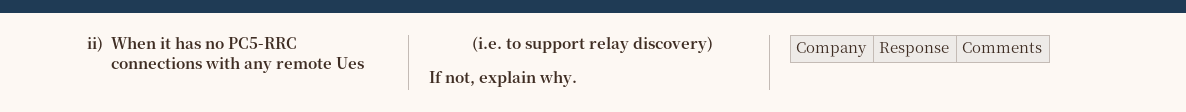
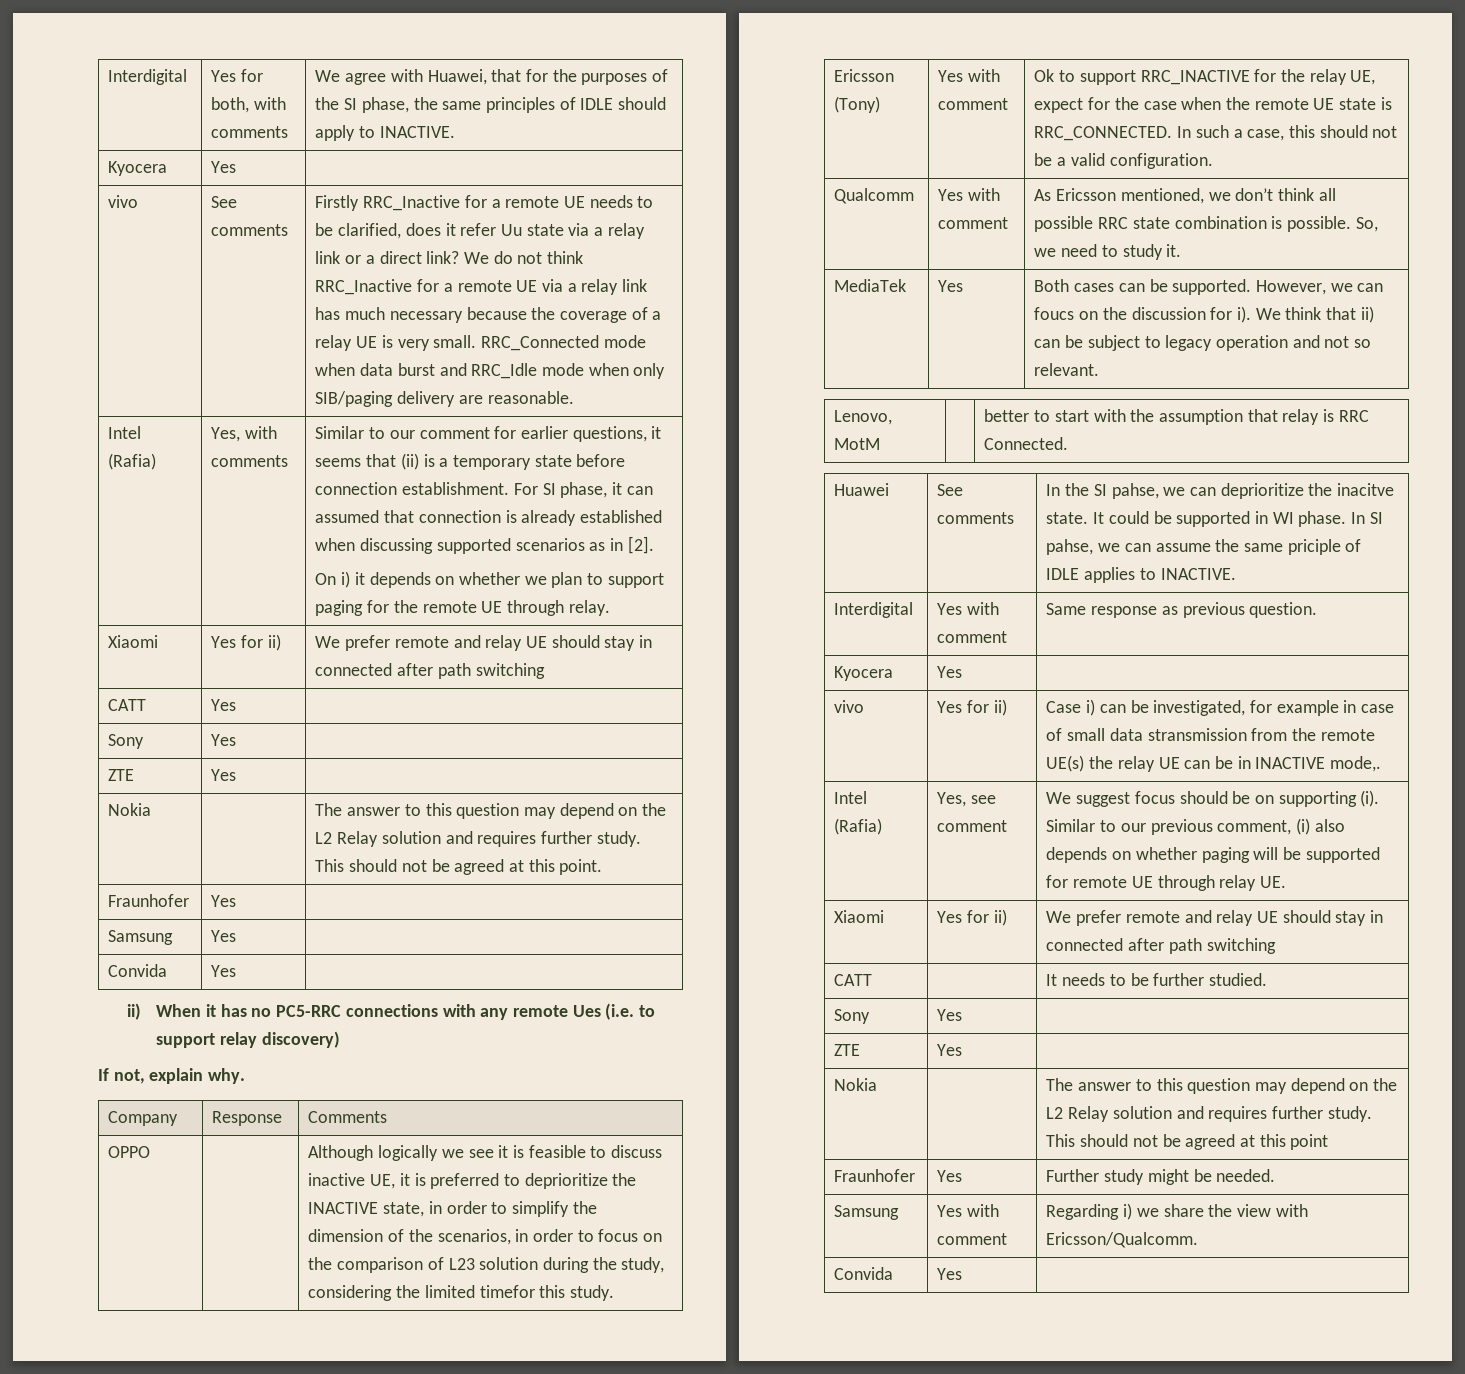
+ Interdigital | Yes for both, with comments | We agree with Huawei, that for the purposes of the SI phase, the same principles of IDLE should apply to INACTIVE.
+ Kyocera | Yes |
+ vivo | See comments | Firstly RRC_Inactive for a remote UE needs to be clarified, does it refer Uu state via a relay link or a direct link? We do not think RRC_Inactive for a remote UE via a relay link has much necessary because the coverage of a relay UE is very small. RRC_Connected mode when data burst and RRC_Idle mode when only SIB/paging delivery are reasonable.
+ Intel (Rafia) | Yes, with comments | Similar to our comment for earlier questions, it seems that (ii) is a temporary state before connection establishment. For SI phase, it can assumed that connection is already established when discussing supported scenarios as in [2].
+ On i) it depends on whether we plan to support paging for the remote UE through relay.
+ Xiaomi | Yes for ii) | We prefer remote and relay UE should stay in connected after path switching
+ CATT | Yes |
+ Sony | Yes |
+ ZTE | Yes |
+ Nokia | | The answer to this question may depend on the L2 Relay solution and requires further study. This should not be agreed at this point.
+ Fraunhofer | Yes |
+ Samsung | Yes |
+ Convida | Yes |
+ OPPO | | Although logically we see it is feasible to discuss inactive UE, it is preferred to deprioritize the INACTIVE state, in order to simplify the dimension of the scenarios, in order to focus on the comparison of L23 solution during the study, considering the limited timefor this study.
+ Ericsson (Tony) | Yes with comment | Ok to support RRC_INACTIVE for the relay UE, expect for the case when the remote UE state is RRC_CONNECTED. In such a case, this should not be a valid configuration.
+ Qualcomm | Yes with comment | As Ericsson mentioned, we don’t think all possible RRC state combination is possible. So, we need to study it.
+ MediaTek | Yes | Both cases can be supported. However, we can foucs on the discussion for i). We think that ii) can be subject to legacy operation and not so relevant.
+ Lenovo, MotM | | better to start with the assumption that relay is RRC Connected.
+ Huawei | See comments | In the SI pahse, we can deprioritize the inacitve state. It could be supported in WI phase. In SI pahse, we can assume the same priciple of IDLE applies to INACTIVE.
+ Interdigital | Yes with comment | Same response as previous question.
+ Kyocera | Yes |
+ vivo | Yes for ii) | Case i) can be investigated, for example in case of small data stransmission from the remote UE(s) the relay UE can be in INACTIVE mode,.
+ Intel (Rafia) | Yes, see comment | We suggest focus should be on supporting (i). Similar to our previous comment, (i) also depends on whether paging will be supported for remote UE through relay UE.
+ Xiaomi | Yes for ii) | We prefer remote and relay UE should stay in connected after path switching
+ CATT | | It needs to be further studied.
+ Sony | Yes |
+ ZTE | Yes |
+ Nokia | | The answer to this question may depend on the L2 Relay solution and requires further study. This should not be agreed at this point
+ Fraunhofer | Yes | Further study might be needed.
+ Samsung | Yes with comment | Regarding i) we share the view with Ericsson/Qualcomm.
+ Convida | Yes |

